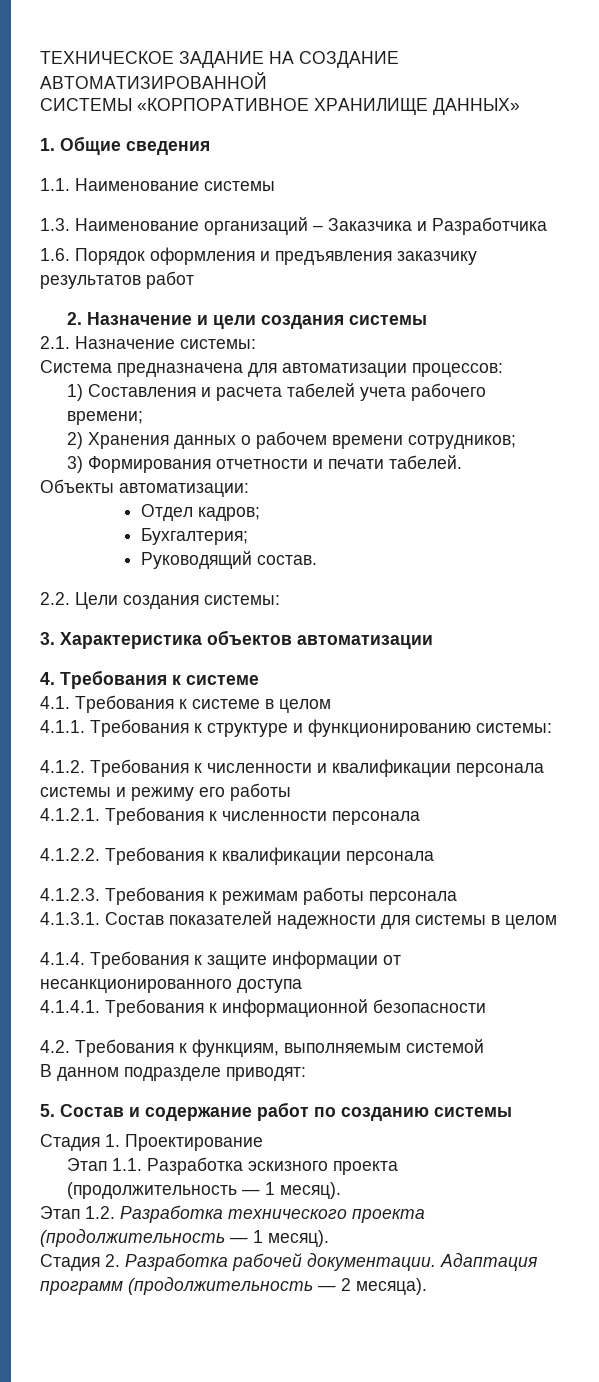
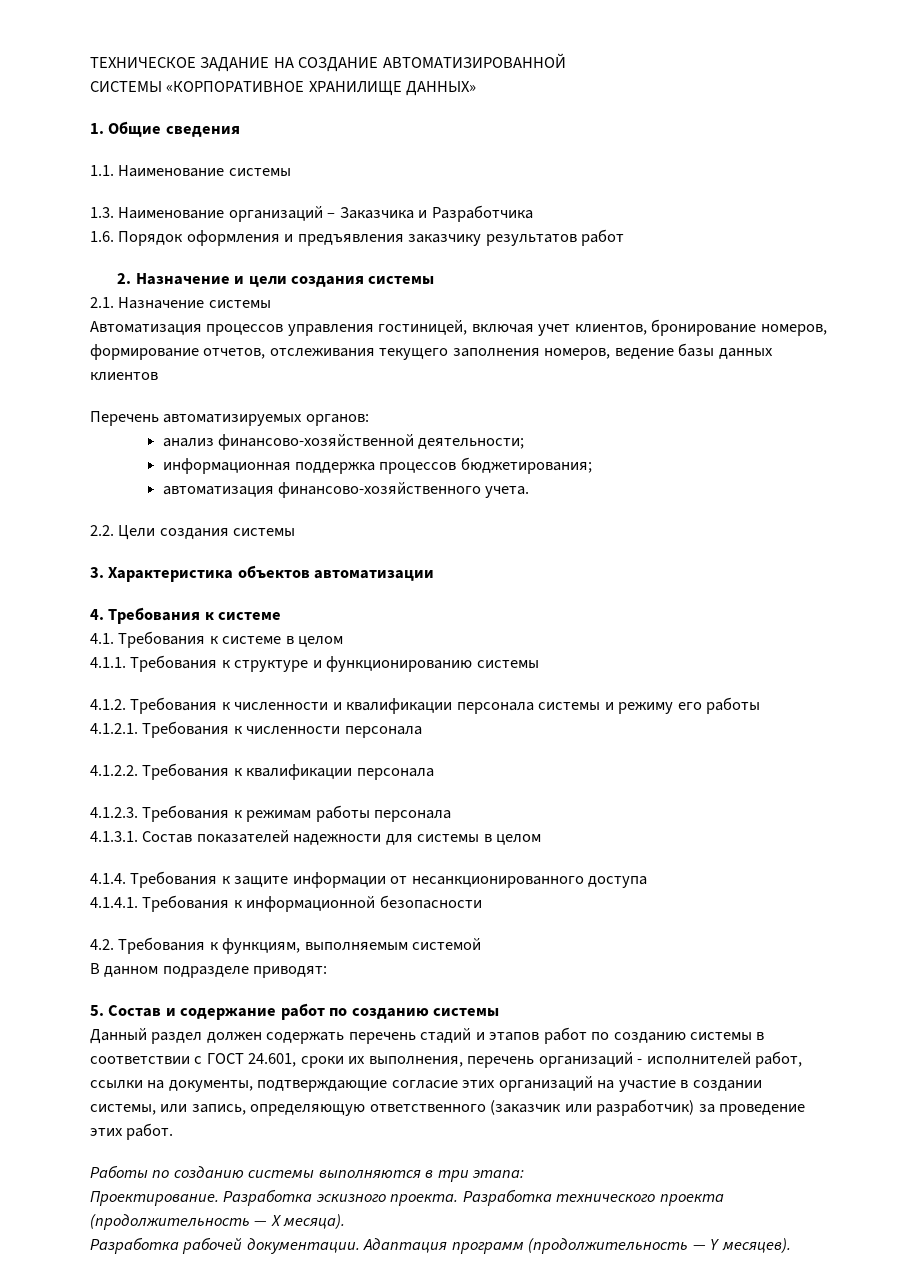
- 2.1. Назначение системы:
- Система предназначена для автоматизации процессов:
- 1) Составления и расчета табелей учета рабочего времени;
- 2) Хранения данных о рабочем времени сотрудников;
- 3) Формирования отчетности и печати табелей.
- Объекты автоматизации:
- Отдел кадров;
- Бухгалтерия;
- Руководящий состав.
+ 2.1. Назначение системы
+ Автоматизация процессов управления гостиницей, включая учет клиентов, бронирование номеров, формирование отчетов, отслеживания текущего заполнения номеров, ведение базы данных клиентов
+ Перечень автоматизируемых органов:
+ анализ финансово-хозяйственной деятельности;
+ информационная поддержка процессов бюджетирования;
+ автоматизация финансово-хозяйственного учета.
- 2.2. Цели создания системы:
+ 2.2. Цели создания системы
- 4.1.1. Требования к структуре и функционированию системы:
+ 4.1.1. Требования к структуре и функционированию системы
- Стадия 1. Проектирование
- Этап 1.1. Разработка эскизного проекта (продолжительность — 1 месяц).
- Этап 1.2. Разработка технического проекта (продолжительность — 1 месяц).
- Стадия 2. Разработка рабочей документации.
+ Данный раздел должен содержать перечень стадий и этапов работ по созданию системы в соответствии с ГОСТ 24.601, сроки их выполнения, перечень организаций - исполнителей работ, ссылки на документы, подтверждающие согласие этих организаций на участие в создании системы, или запись, определяющую ответственного (заказчик или разработчик) за проведение этих работ.
+ Работы по созданию системы выполняются в три этапа:
+ Проектирование. Разработка эскизного проекта. Разработка технического проекта (продолжительность — X месяца).
+ Разработка рабочей документации.
- Адаптация программ (продолжительность — 2 месяца).
+ Адаптация программ (продолжительность — Y месяцев).

